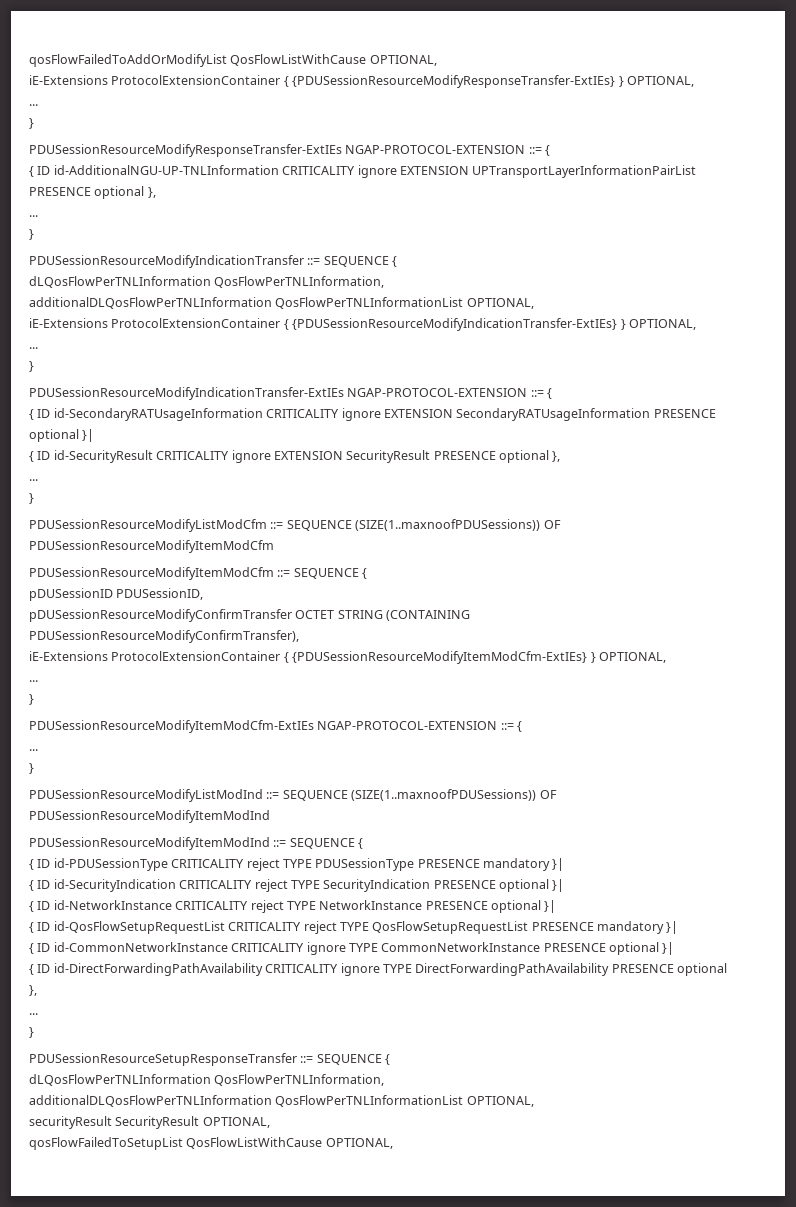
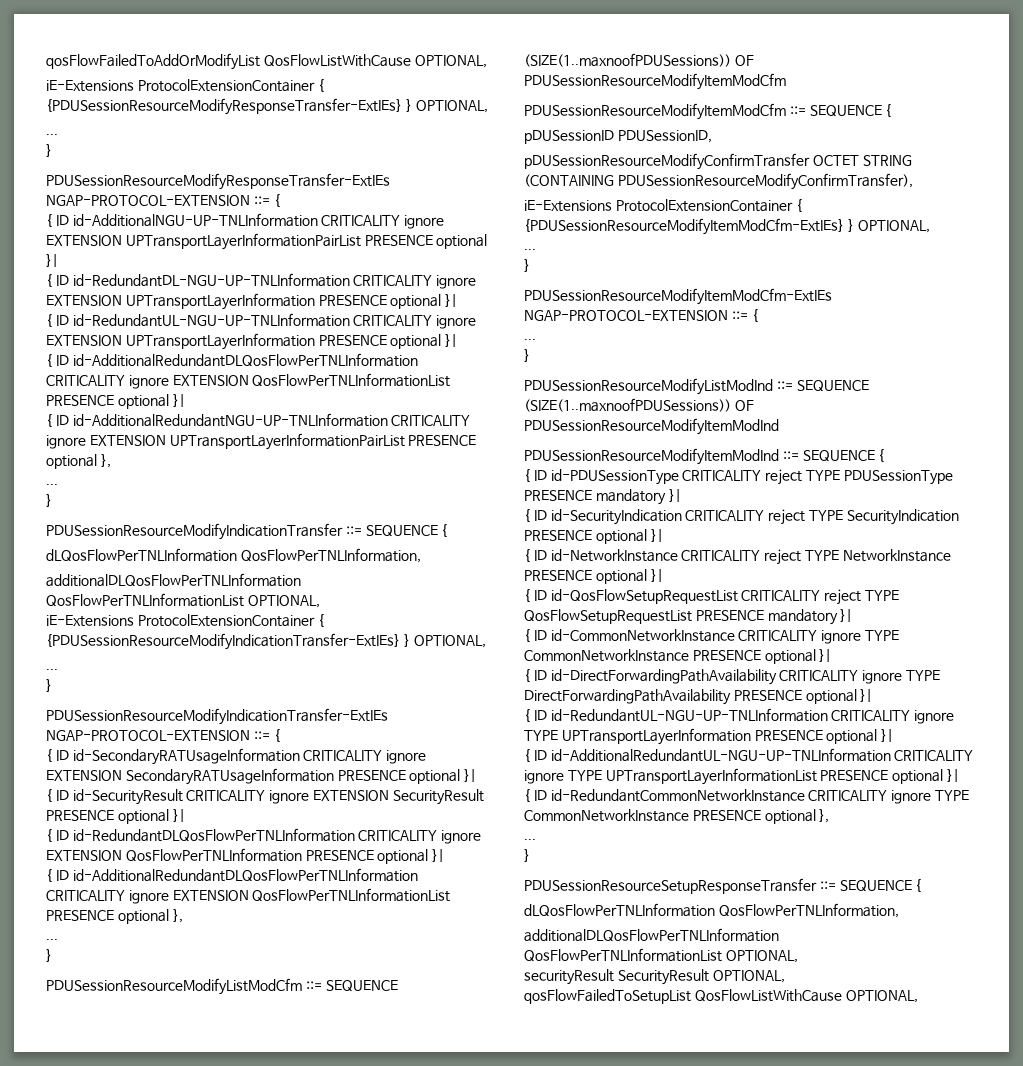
- { ID id-AdditionalNGU-UP-TNLInformation CRITICALITY ignore EXTENSION UPTransportLayerInformationPairList PRESENCE optional },
+ { ID id-AdditionalNGU-UP-TNLInformation CRITICALITY ignore EXTENSION UPTransportLayerInformationPairList PRESENCE optional }|
+ { ID id-RedundantDL-NGU-UP-TNLInformation CRITICALITY ignore EXTENSION UPTransportLayerInformation PRESENCE optional }|
+ { ID id-RedundantUL-NGU-UP-TNLInformation CRITICALITY ignore EXTENSION UPTransportLayerInformation PRESENCE optional }|
+ { ID id-AdditionalRedundantDLQosFlowPerTNLInformation CRITICALITY ignore EXTENSION QosFlowPerTNLInformationList PRESENCE optional }|
+ { ID id-AdditionalRedundantNGU-UP-TNLInformation CRITICALITY ignore EXTENSION UPTransportLayerInformationPairList PRESENCE optional },
- { ID id-SecurityResult CRITICALITY ignore EXTENSION SecurityResult PRESENCE optional },
+ { ID id-SecurityResult CRITICALITY ignore EXTENSION SecurityResult PRESENCE optional }|
+ { ID id-RedundantDLQosFlowPerTNLInformation CRITICALITY ignore EXTENSION QosFlowPerTNLInformation PRESENCE optional }|
+ { ID id-AdditionalRedundantDLQosFlowPerTNLInformation CRITICALITY ignore EXTENSION QosFlowPerTNLInformationList PRESENCE optional },
- { ID id-DirectForwardingPathAvailability CRITICALITY ignore TYPE DirectForwardingPathAvailability PRESENCE optional },
+ { ID id-DirectForwardingPathAvailability CRITICALITY ignore TYPE DirectForwardingPathAvailability PRESENCE optional }|
+ { ID id-RedundantUL-NGU-UP-TNLInformation CRITICALITY ignore TYPE UPTransportLayerInformation PRESENCE optional }|
+ { ID id-AdditionalRedundantUL-NGU-UP-TNLInformation CRITICALITY ignore TYPE UPTransportLayerInformationList PRESENCE optional }|
+ { ID id-RedundantCommonNetworkInstance CRITICALITY ignore TYPE CommonNetworkInstance PRESENCE optional },

